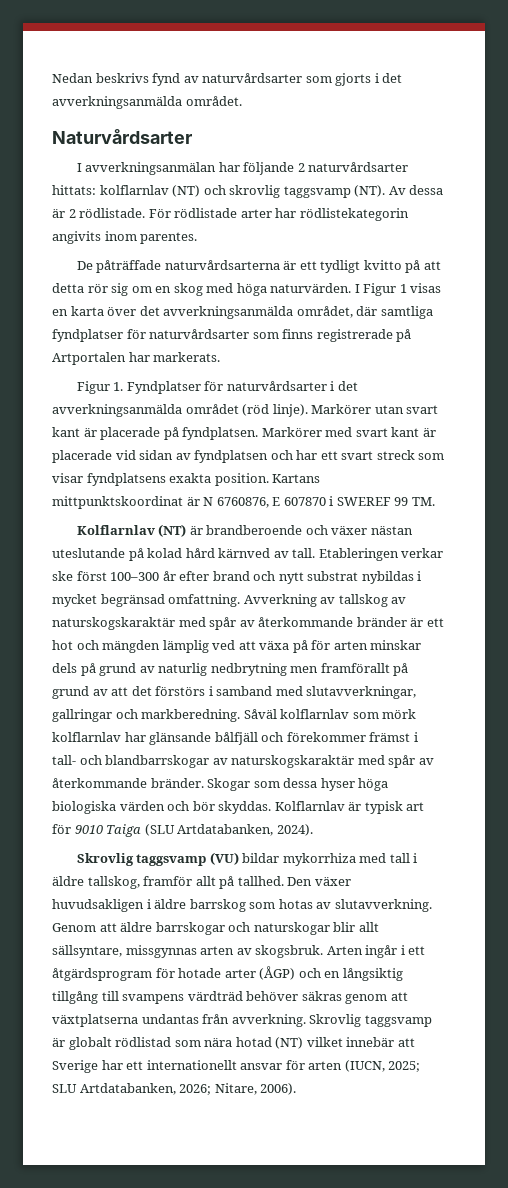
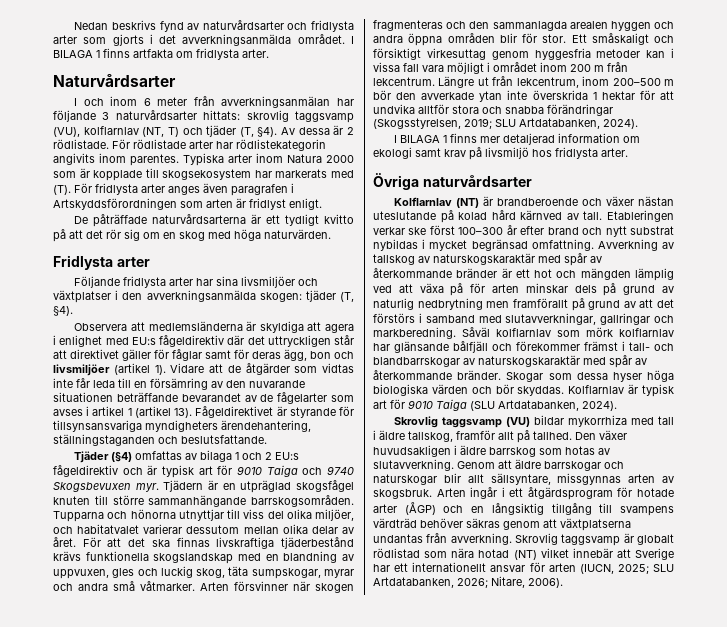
- Nedan beskrivs fynd av naturvårdsarter som gjorts i det avverkningsanmälda området.
+ Nedan beskrivs fynd av naturvårdsarter och fridlysta arter som gjorts i det avverkningsanmälda området. I BILAGA 1 finns artfakta om fridlysta arter.
  Naturvårdsarter
- I avverkningsanmälan har följande 2 naturvårdsarter hittats: kolflarnlav (NT) och skrovlig taggsvamp (NT). Av dessa är 2 rödlistade.
+ I och inom 6 meter från avverkningsanmälan har följande 3 naturvårdsarter hittats: skrovlig taggsvamp (VU), kolflarnlav (NT, T) och tjäder (T, §4). Av dessa är 2 rödlistade.
+ Typiska arter inom Natura 2000 som är kopplade till skogsekosystem har markerats med (T). För fridlysta arter anges även paragrafen i Artskyddsförordningen som arten är fridlyst enligt.
- De påträffade naturvårdsarterna är ett tydligt kvitto på att detta rör sig om en skog med höga naturvärden. I Figur 1 visas en karta över det avverkningsanmälda området, där samtliga fyndplatser för naturvårdsarter som finns registrerade på Artportalen har markerats.
- Figur 1. Fyndplatser för naturvårdsarter i det avverkningsanmälda området (röd linje). Markörer utan svart kant är placerade på fyndplatsen. Markörer med svart kant är placerade vid sidan av fyndplatsen och har ett svart streck som visar fyndplatsens exakta position. Kartans mittpunktskoordinat är N 6760876, E 607870 i SWEREF 99 TM.
+ De påträffade naturvårdsarterna är ett tydligt kvitto på att det rör sig om en skog med höga naturvärden.
+ Fridlysta arter
+ Följande fridlysta arter har sina livsmiljöer och växtplatser i den avverkningsanmälda skogen: tjäder (T, §4).
+ Observera att medlemsländerna är skyldiga att agera i enlighet med EU:s fågeldirektiv där det uttryckligen står att direktivet gäller för fåglar samt för deras ägg, bon och livsmiljöer (artikel 1). Vidare att de åtgärder som vidtas inte får leda till en försämring av den nuvarande situationen beträffande bevarandet av de fågelarter som avses i artikel 1 (artikel 13). Fågeldirektivet är styrande för tillsynsansvariga myndigheters ärendehantering, ställningstaganden och beslutsfattande.
+ Tjäder (§4) omfattas av bilaga 1 och 2 EU:s fågeldirektiv och är typisk art för 9010 Taiga och 9740 Skogsbevuxen myr. Tjädern är en utpräglad skogsfågel knuten till större sammanhängande barrskogsområden. Tupparna och hönorna utnyttjar till viss del olika miljöer, och habitatvalet varierar dessutom mellan olika delar av året. För att det ska finnas livskraftiga tjäderbestånd krävs funktionella skogslandskap med en blandning av uppvuxen, gles och luckig skog, täta sumpskogar, myrar och andra små våtmarker. Arten försvinner när skogen fragmenteras och den sammanlagda arealen hyggen och andra öppna områden blir för stor. Ett småskaligt och försiktigt virkesuttag genom hyggesfria metoder kan i vissa fall vara möjligt i området inom 200 m från lekcentrum. Längre ut från lekcentrum, inom 200–500 m bör den avverkade ytan inte överskrida 1 hektar för att undvika alltför stora och snabba förändringar (Skogsstyrelsen, 2019; SLU Artdatabanken, 2024).
+ I BILAGA 1 finns mer detaljerad information om ekologi samt krav på livsmiljö hos fridlysta arter.
+ Övriga naturvårdsarter

